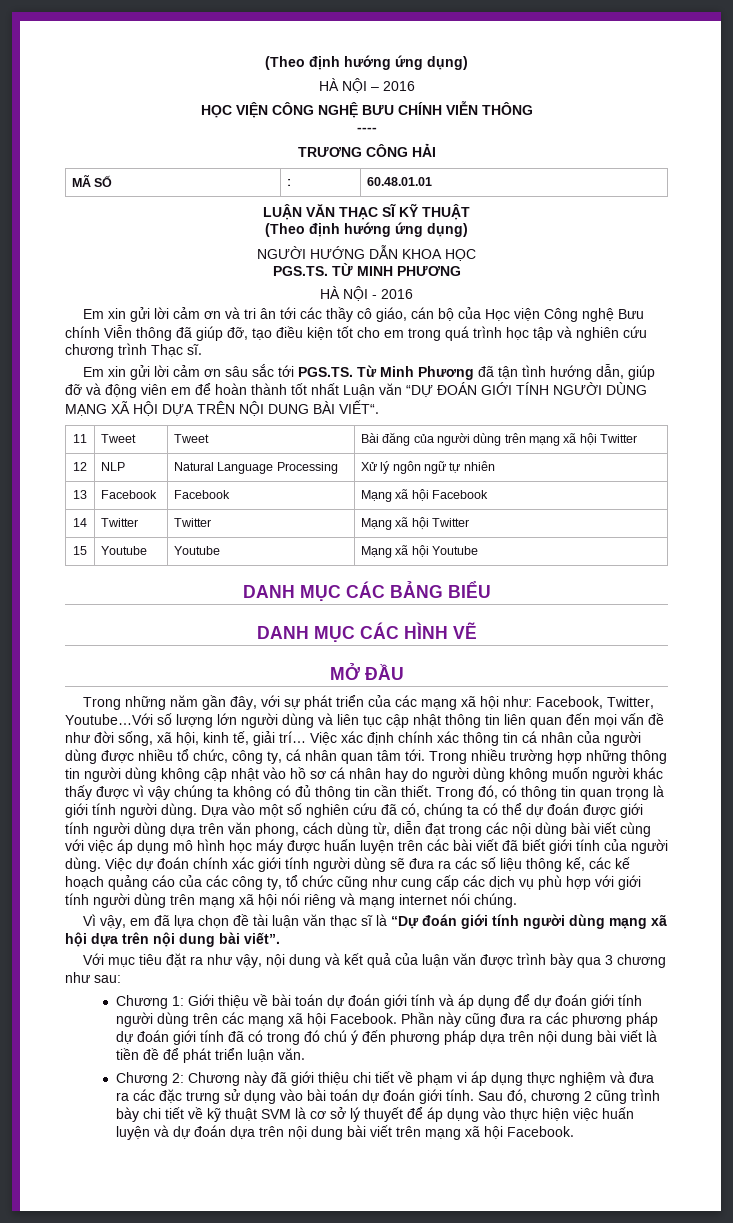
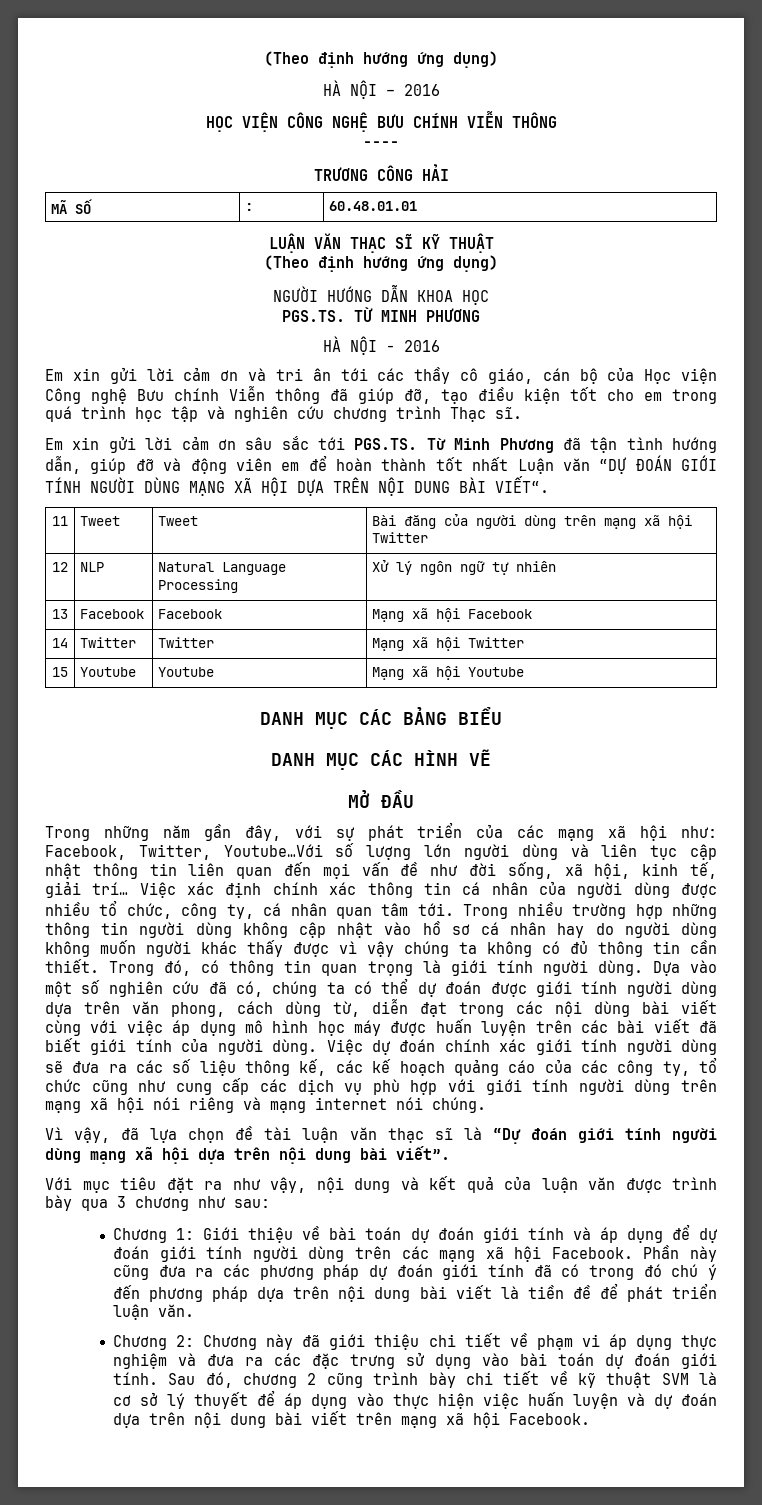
- Vì vậy, em đã lựa chọn đề tài luận văn thạc sĩ là “Dự đoán giới tính người dùng mạng xã hội dựa trên nội dung bài viết”.
+ Vì vậy, đã lựa chọn đề tài luận văn thạc sĩ là “Dự đoán giới tính người dùng mạng xã hội dựa trên nội dung bài viết”.

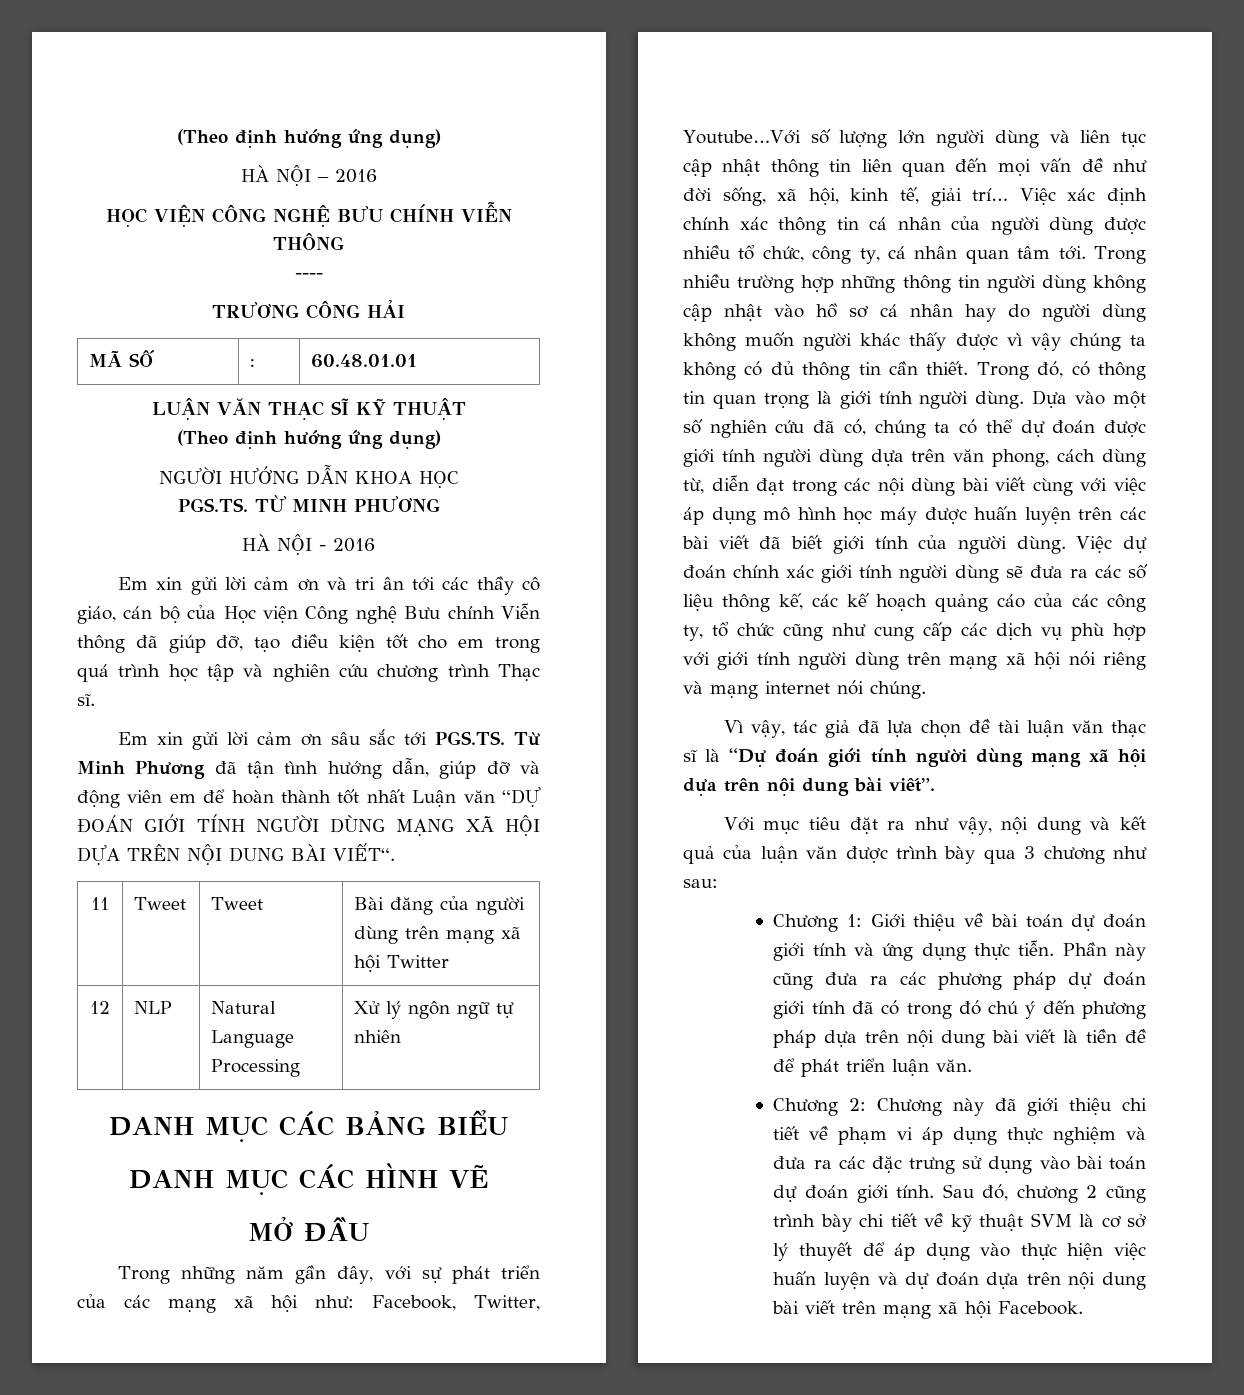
- 13 | Facebook | Facebook | Mạng xã hội Facebook
- 14 | Twitter | Twitter | Mạng xã hội Twitter
- 15 | Youtube | Youtube | Mạng xã hội Youtube
- Vì vậy, đã lựa chọn đề tài luận văn thạc sĩ là “Dự đoán giới tính người dùng mạng xã hội dựa trên nội dung bài viết”.
+ Vì vậy, tác giả đã lựa chọn đề tài luận văn thạc sĩ là “Dự đoán giới tính người dùng mạng xã hội dựa trên nội dung bài viết”.
- Chương 1: Giới thiệu về bài toán dự đoán giới tính và áp dụng để dự đoán giới tính người dùng trên các mạng xã hội Facebook.
+ Chương 1: Giới thiệu về bài toán dự đoán giới tính và ứng dụng thực tiễn.

